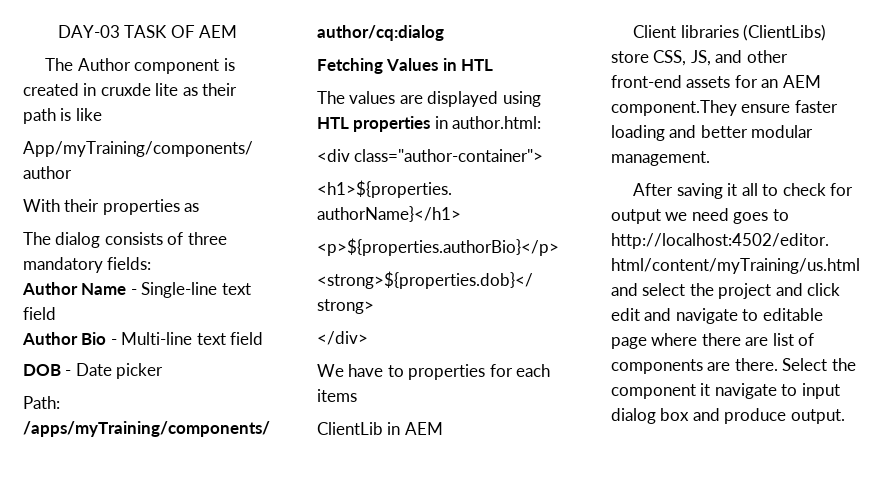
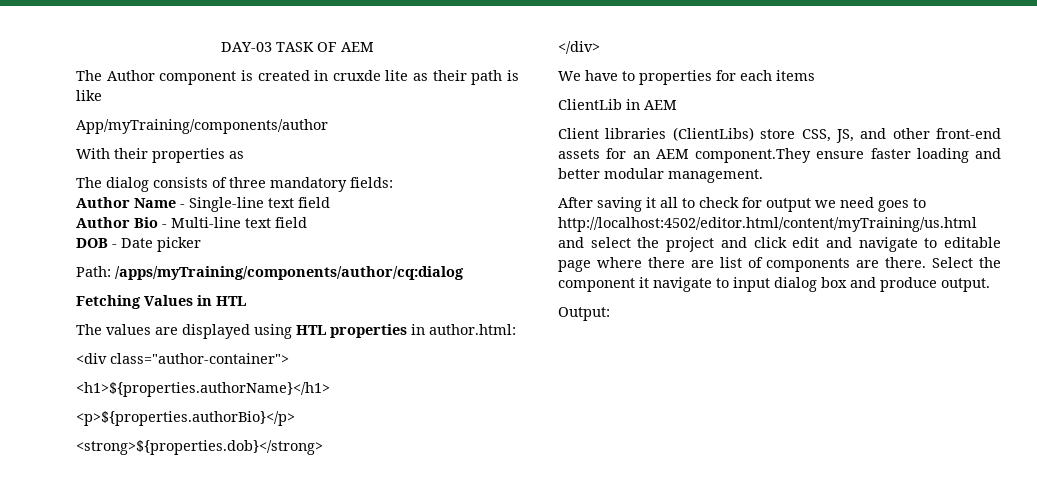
+ Output:

